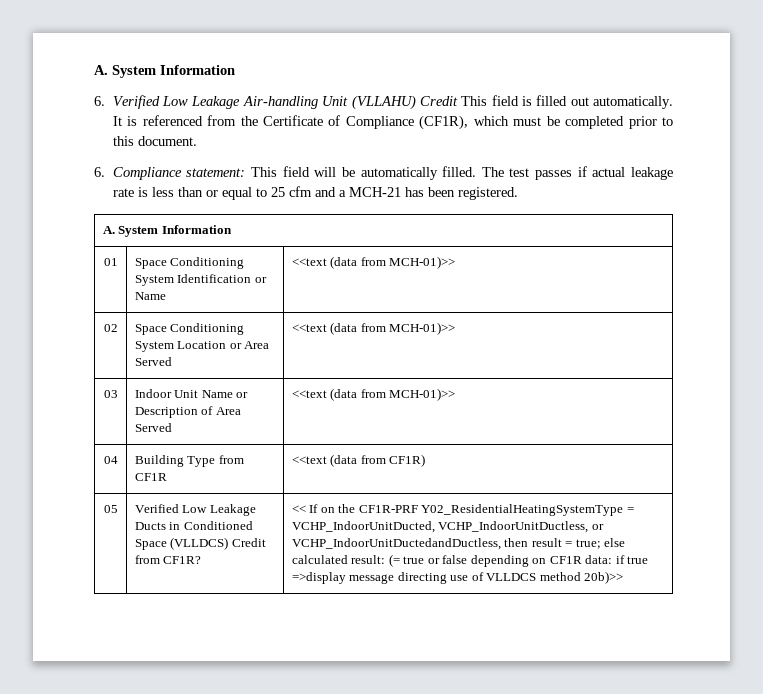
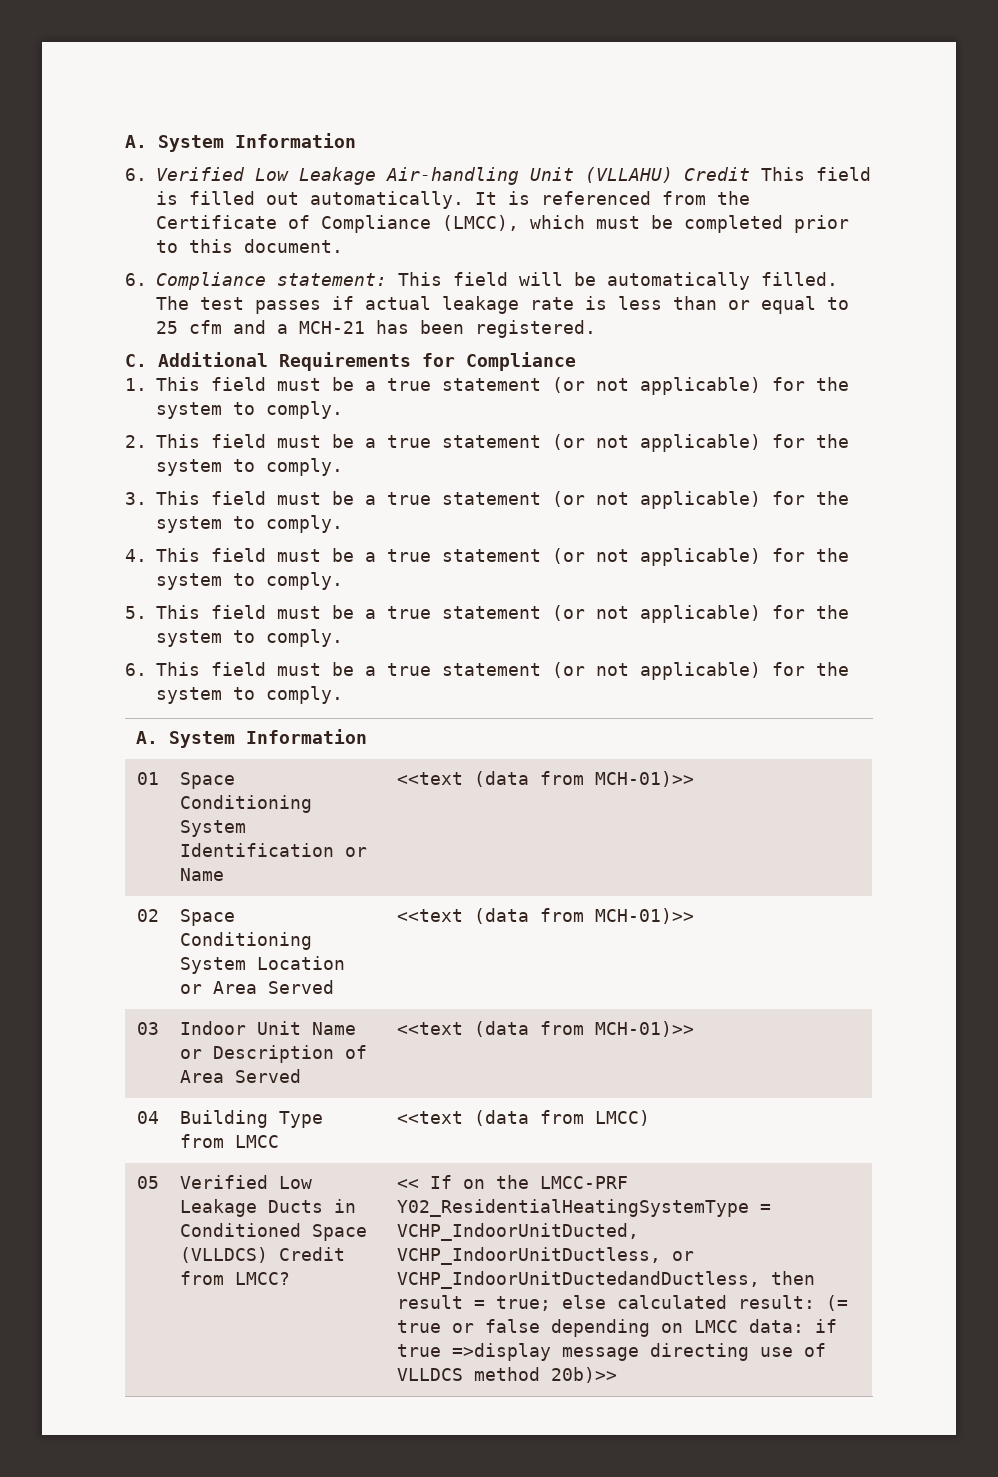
- It is referenced from the Certificate of Compliance (CF1R), which must be completed prior to this document.
+ It is referenced from the Certificate of Compliance (LMCC), which must be completed prior to this document.
+ C. Additional Requirements for Compliance
+ 1. This field must be a true statement (or not applicable) for the system to comply.
+ 2. This field must be a true statement (or not applicable) for the system to comply.
+ 3. This field must be a true statement (or not applicable) for the system to comply.
+ 4. This field must be a true statement (or not applicable) for the system to comply.
+ 5. This field must be a true statement (or not applicable) for the system to comply.
+ 6. This field must be a true statement (or not applicable) for the system to comply.
- 04 | Building Type from CF1R | <<text (data from CF1R)
+ 04 | Building Type from LMCC | <<text (data from LMCC)
- Verified Low Leakage Ducts in Conditioned Space (VLLDCS) Credit from CF1R?
+ Verified Low Leakage Ducts in Conditioned Space (VLLDCS) Credit from LMCC?
- << If on the CF1R-PRF Y02_ResidentialHeatingSystemType = VCHP_IndoorUnitDucted, VCHP_IndoorUnitDuctless, or VCHP_IndoorUnitDuctedandDuctless, then result = true; else calculated result: (= true or false depending on CF1R data: if true =>display message directing use of VLLDCS method 20b)>>
+ << If on the LMCC-PRF Y02_ResidentialHeatingSystemType = VCHP_IndoorUnitDucted, VCHP_IndoorUnitDuctless, or VCHP_IndoorUnitDuctedandDuctless, then result = true; else calculated result: (= true or false depending on LMCC data: if true =>display message directing use of VLLDCS method 20b)>>

